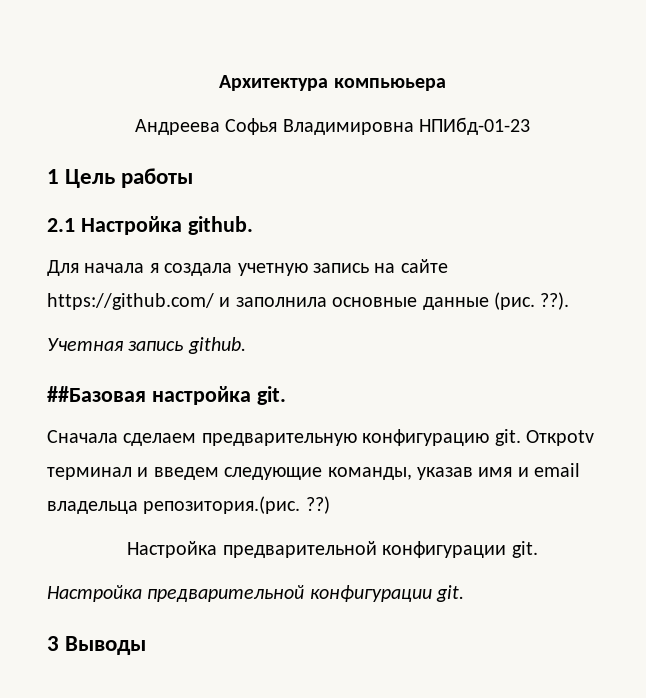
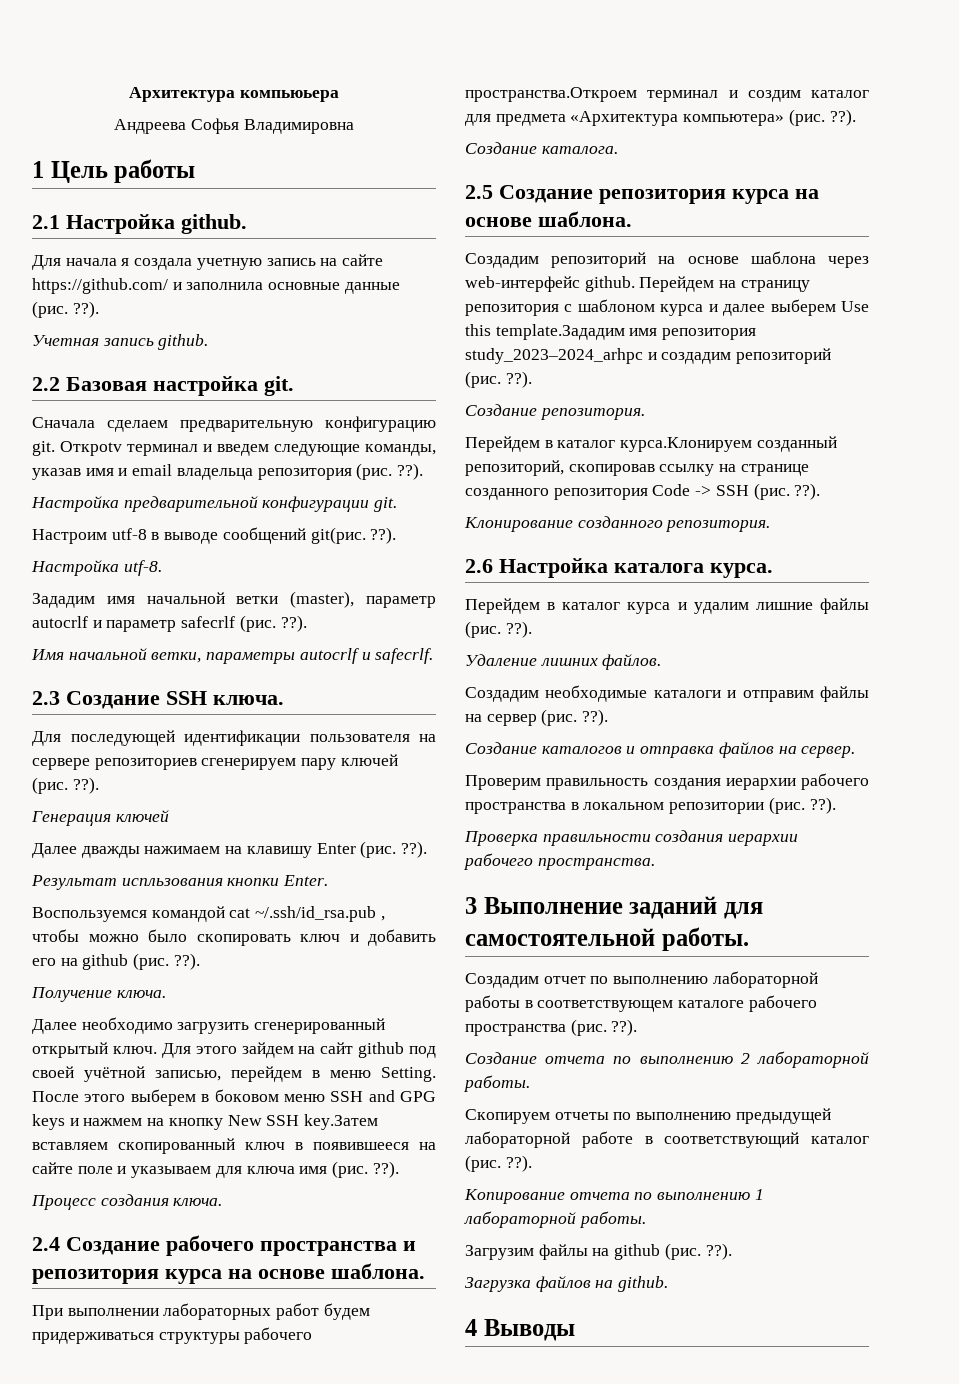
- Андреева Софья Владимировна НПИбд-01-23
+ Андреева Софья Владимировна
- ##Базовая настройка git.
+ 2.2 Базовая настройка git.
- Откроtv терминал и введем следующие команды, указав имя и email владельца репозитория.(рис. ??)
+ Откроtv терминал и введем следующие команды, указав имя и email владельца репозитория (рис. ??).
  Настройка предварительной конфигурации git.
- Настройка предварительной конфигурации git.
- 3 Выводы
+ Настроим utf-8 в выводе сообщений git(рис. ??).
+ Настройка utf-8.
+ Зададим имя начальной ветки (master), параметр autocrlf и параметр safecrlf (рис. ??).
+ Имя начальной ветки, параметры autocrlf и safecrlf.
+ 2.3 Создание SSH ключа.
+ Для последующей идентификации пользователя на сервере репозиториев сгенерируем пару ключей (рис. ??).
+ Генерация ключей
+ Далее дважды нажимаем на клавишу Enter (рис. ??).
+ Результат испльзования кнопки Enter.
+ Воспользуемся командой cat ~/.ssh/id_rsa.pub , чтобы можно было скопировать ключ и добавить его на github (рис. ??).
+ Получение ключа.
+ Далее необходимо загрузить сгенерированный открытый ключ. Для этого зайдем на сайт github под своей учётной записью, перейдем в меню Setting. После этого выберем в боковом меню SSH and GPG keys и нажмем на кнопку New SSH key.Затем вставляем скопированный ключ в появившееся на сайте поле и указываем для ключа имя (рис. ??).
+ Процесс создания ключа.
+ 2.4 Создание рабочего пространства и репозитория курса на основе шаблона.
+ При выполнении лабораторных работ будем придерживаться структуры рабочего пространства.Откроем терминал и создим каталог для предмета «Архитектура компьютера» (рис. ??).
+ Создание каталога.
+ 2.5 Создание репозитория курса на основе шаблона.
+ Создадим репозиторий на основе шаблона через web-интерфейс github. Перейдем на страницу репозитория с шаблоном курса и далее выберем Use this template.Зададим имя репозитория study_2023–2024_arhpc и создадим репозиторий (рис. ??).
+ Создание репозитория.
+ Перейдем в каталог курса.Клонируем созданный репозиторий, скопировав ссылку на странице созданного репозитория Code -> SSH (рис. ??).
+ Клонирование созданного репозитория.
+ 2.6 Настройка каталога курса.
+ Перейдем в каталог курса и удалим лишние файлы (рис. ??).
+ Удаление лишних файлов.
+ Создадим необходимые каталоги и отправим файлы на сервер (рис. ??).
+ Создание каталогов и отправка файлов на сервер.
+ Проверим правильность создания иерархии рабочего пространства в локальном репозитории (рис. ??).
+ Проверка правильности создания иерархии рабочего пространства.
+ 3 Выполнение заданий для самостоятельной работы.
+ Создадим отчет по выполнению лабораторной работы в соответствующем каталоге рабочего пространства (рис. ??).
+ Создание отчета по выполнению 2 лабораторной работы.
+ Скопируем отчеты по выполнению предыдущей лабораторной работе в соответствующий каталог (рис. ??).
+ Копирование отчета по выполнению 1 лабораторной работы.
+ Загрузим файлы на github (рис. ??).
+ Загрузка файлов на github.
+ 4 Выводы

